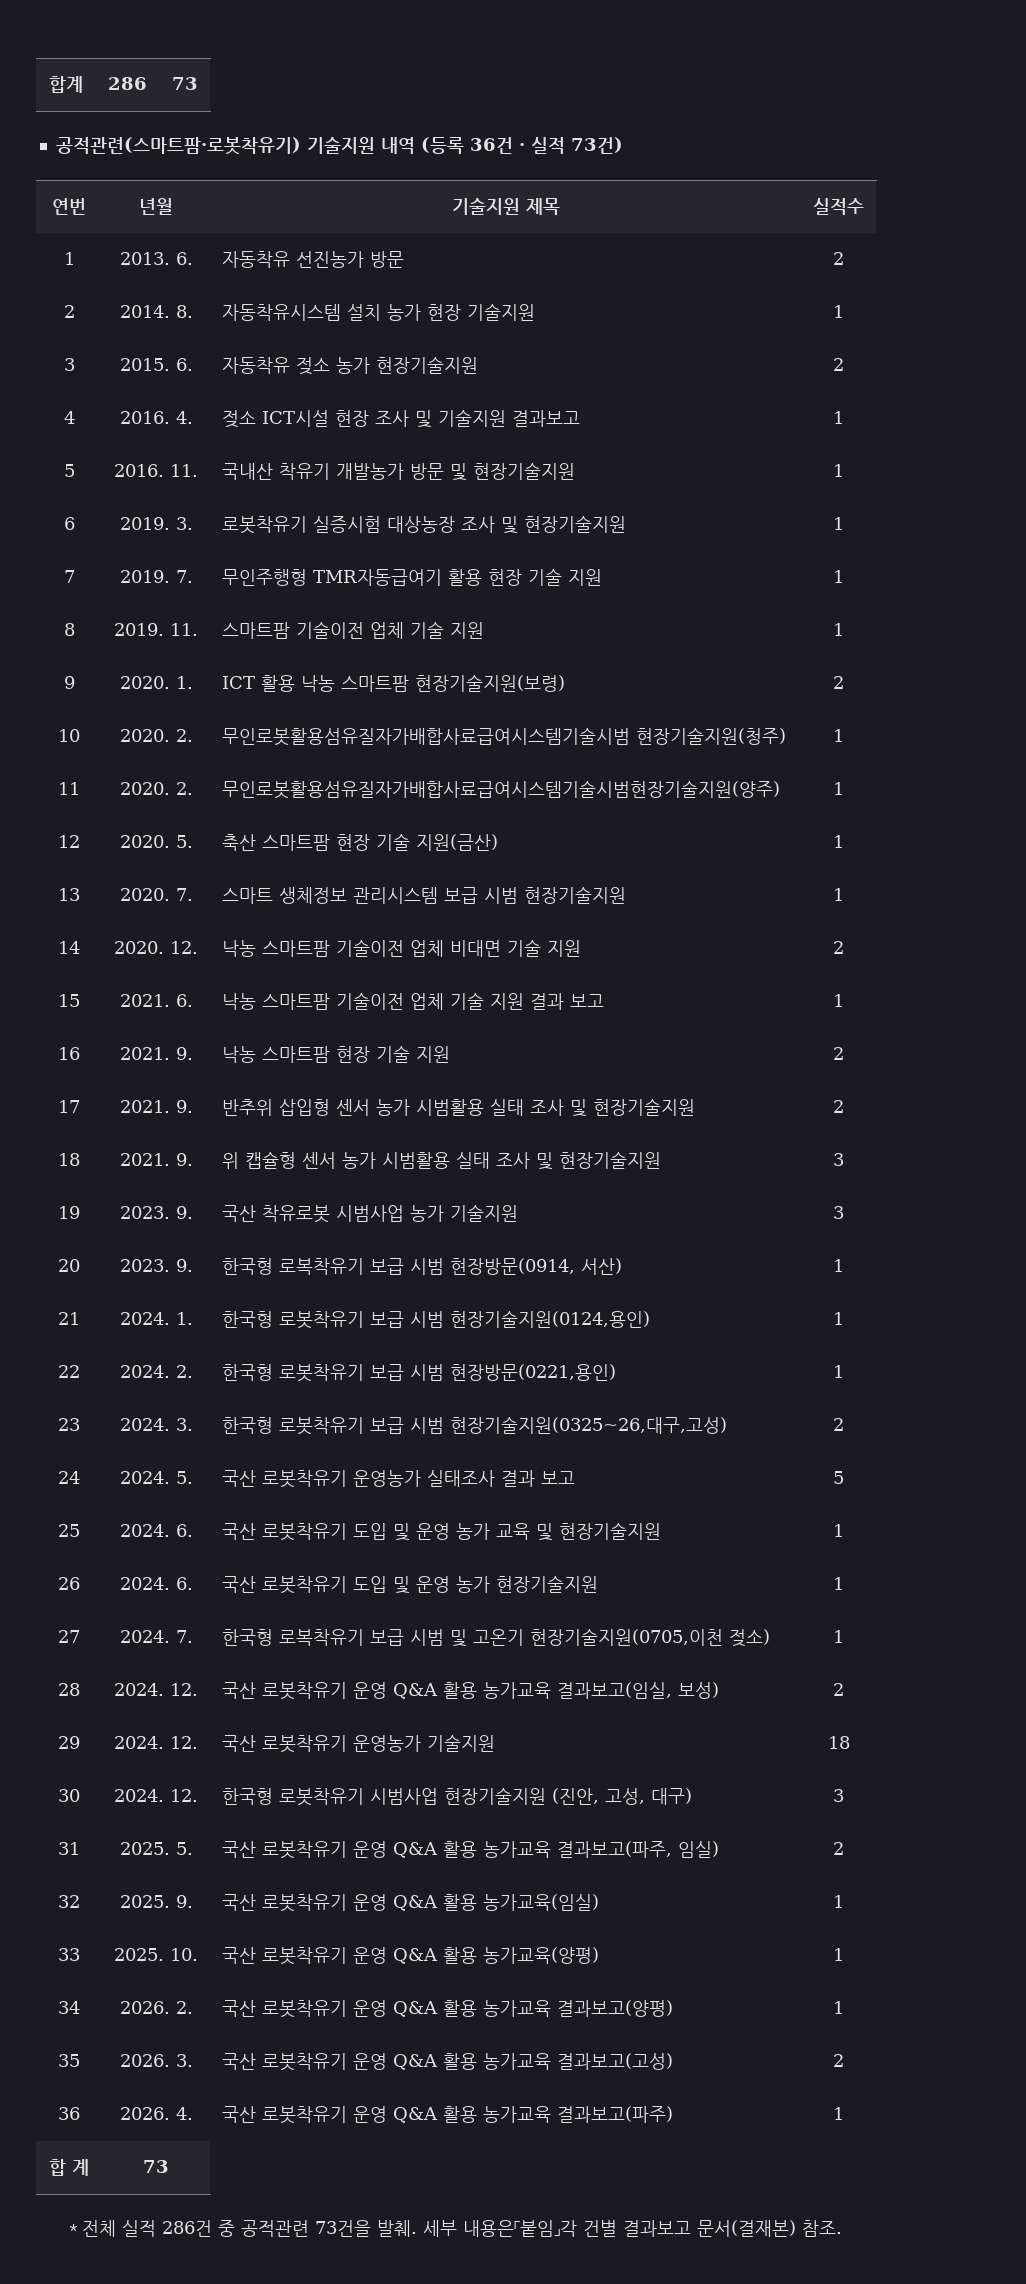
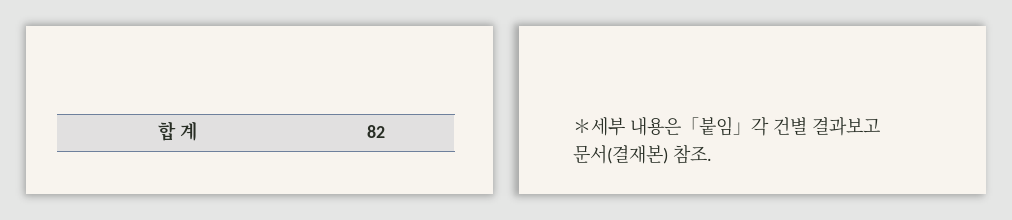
- 합계 | 286 | 73
- 공적관련(스마트팜·로봇착유기) 기술지원 내역 (등록 36건 · 실적 73건)
- 연번 | 년월 | 기술지원 제목 | 실적수
- 1 | 2013. 6. | 자동착유 선진농가 방문 | 2
- 2 | 2014. 8. | 자동착유시스템 설치 농가 현장 기술지원 | 1
- 3 | 2015. 6. | 자동착유 젖소 농가 현장기술지원 | 2
- 4 | 2016. 4. | 젖소 ICT시설 현장 조사 및 기술지원 결과보고 | 1
- 5 | 2016. 11. | 국내산 착유기 개발농가 방문 및 현장기술지원 | 1
- 6 | 2019. 3. | 로봇착유기 실증시험 대상농장 조사 및 현장기술지원 | 1
- 7 | 2019. 7. | 무인주행형 TMR자동급여기 활용 현장 기술 지원 | 1
- 8 | 2019. 11. | 스마트팜 기술이전 업체 기술 지원 | 1
- 9 | 2020. 1. | ICT 활용 낙농 스마트팜 현장기술지원(보령) | 2
- 10 | 2020. 2. | 무인로봇활용섬유질자가배합사료급여시스템기술시범 현장기술지원(청주) | 1
- 11 | 2020. 2. | 무인로봇활용섬유질자가배합사료급여시스템기술시범현장기술지원(양주) | 1
- 12 | 2020. 5. | 축산 스마트팜 현장 기술 지원(금산) | 1
- 13 | 2020. 7. | 스마트 생체정보 관리시스템 보급 시범 현장기술지원 | 1
- 14 | 2020. 12. | 낙농 스마트팜 기술이전 업체 비대면 기술 지원 | 2
- 15 | 2021. 6. | 낙농 스마트팜 기술이전 업체 기술 지원 결과 보고 | 1
- 16 | 2021. 9. | 낙농 스마트팜 현장 기술 지원 | 2
- 17 | 2021. 9. | 반추위 삽입형 센서 농가 시범활용 실태 조사 및 현장기술지원 | 2
- 18 | 2021. 9. | 위 캡슐형 센서 농가 시범활용 실태 조사 및 현장기술지원 | 3
- 19 | 2023. 9. | 국산 착유로봇 시범사업 농가 기술지원 | 3
- 20 | 2023. 9. | 한국형 로복착유기 보급 시범 현장방문(0914, 서산) | 1
- 21 | 2024. 1. | 한국형 로봇착유기 보급 시범 현장기술지원(0124,용인) | 1
- 22 | 2024. 2. | 한국형 로봇착유기 보급 시범 현장방문(0221,용인) | 1
- 23 | 2024. 3. | 한국형 로봇착유기 보급 시범 현장기술지원(0325~26,대구,고성) | 2
- 24 | 2024. 5. | 국산 로봇착유기 운영농가 실태조사 결과 보고 | 5
- 25 | 2024. 6. | 국산 로봇착유기 도입 및 운영 농가 교육 및 현장기술지원 | 1
- 26 | 2024. 6. | 국산 로봇착유기 도입 및 운영 농가 현장기술지원 | 1
- 27 | 2024. 7. | 한국형 로복착유기 보급 시범 및 고온기 현장기술지원(0705,이천 젖소) | 1
- 28 | 2024. 12. | 국산 로봇착유기 운영 Q&A 활용 농가교육 결과보고(임실, 보성) | 2
- 29 | 2024. 12. | 국산 로봇착유기 운영농가 기술지원 | 18
- 30 | 2024. 12. | 한국형 로봇착유기 시범사업 현장기술지원 (진안, 고성, 대구) | 3
- 31 | 2025. 5. | 국산 로봇착유기 운영 Q&A 활용 농가교육 결과보고(파주, 임실) | 2
- 32 | 2025. 9. | 국산 로봇착유기 운영 Q&A 활용 농가교육(임실) | 1
- 33 | 2025. 10. | 국산 로봇착유기 운영 Q&A 활용 농가교육(양평) | 1
- 34 | 2026. 2. | 국산 로봇착유기 운영 Q&A 활용 농가교육 결과보고(양평) | 1
- 35 | 2026. 3. | 국산 로봇착유기 운영 Q&A 활용 농가교육 결과보고(고성) | 2
- 36 | 2026. 4. | 국산 로봇착유기 운영 Q&A 활용 농가교육 결과보고(파주) | 1
- 합 계 | 73
+ 합 계 | 82
- ＊전체 실적 286건 중 공적관련 73건을 발췌. 세부 내용은「붙임」각 건별 결과보고 문서(결재본) 참조.
+ ＊세부 내용은「붙임」각 건별 결과보고 문서(결재본) 참조.

